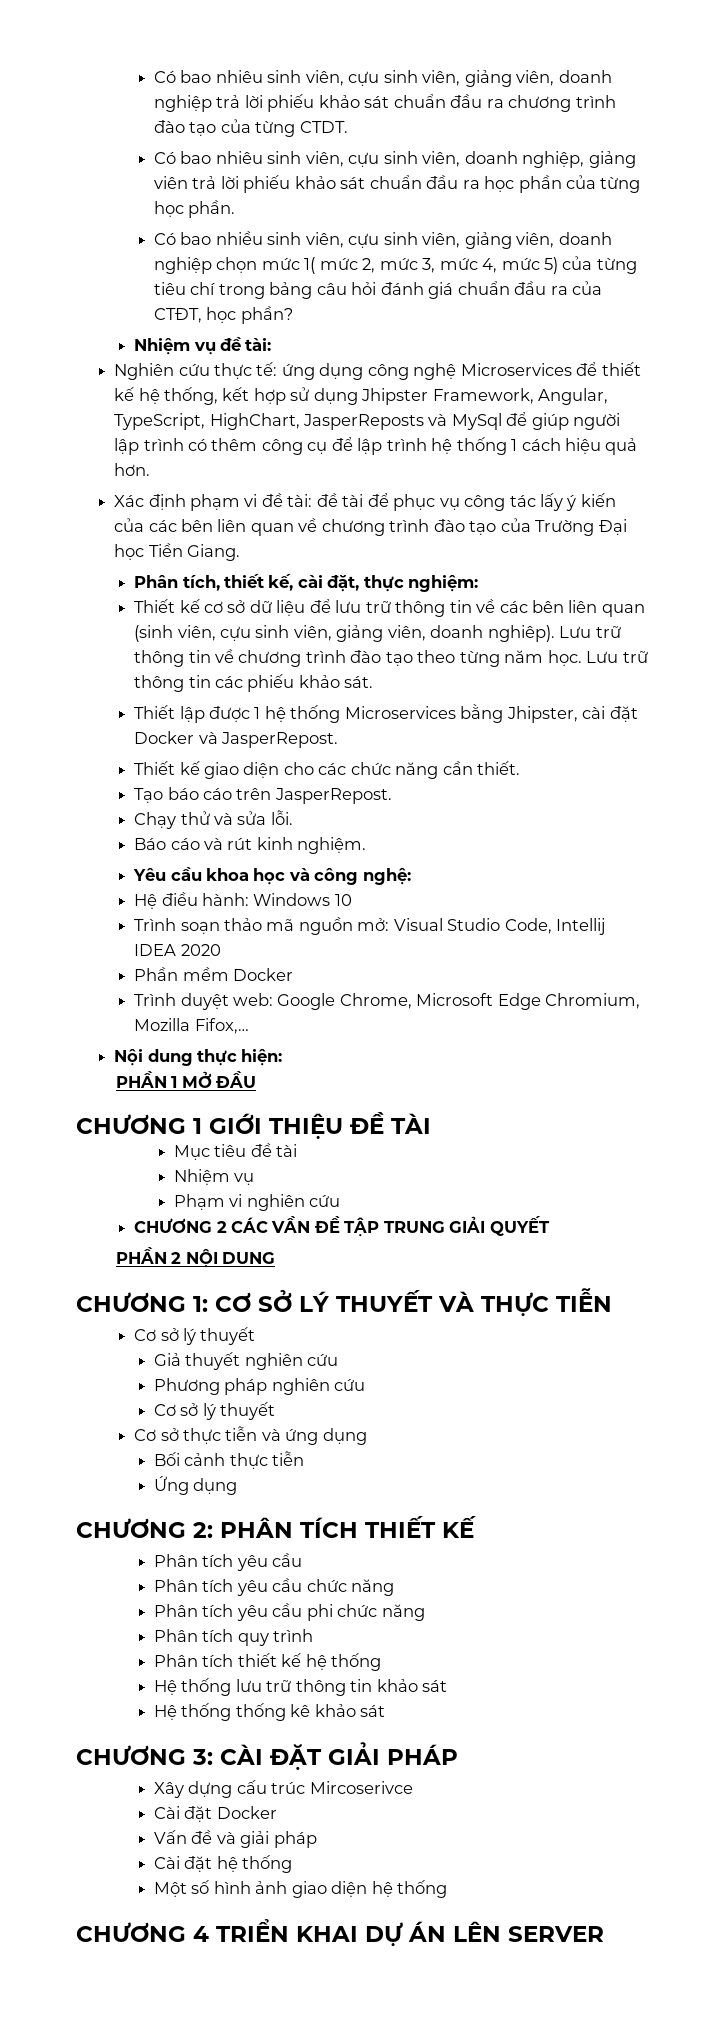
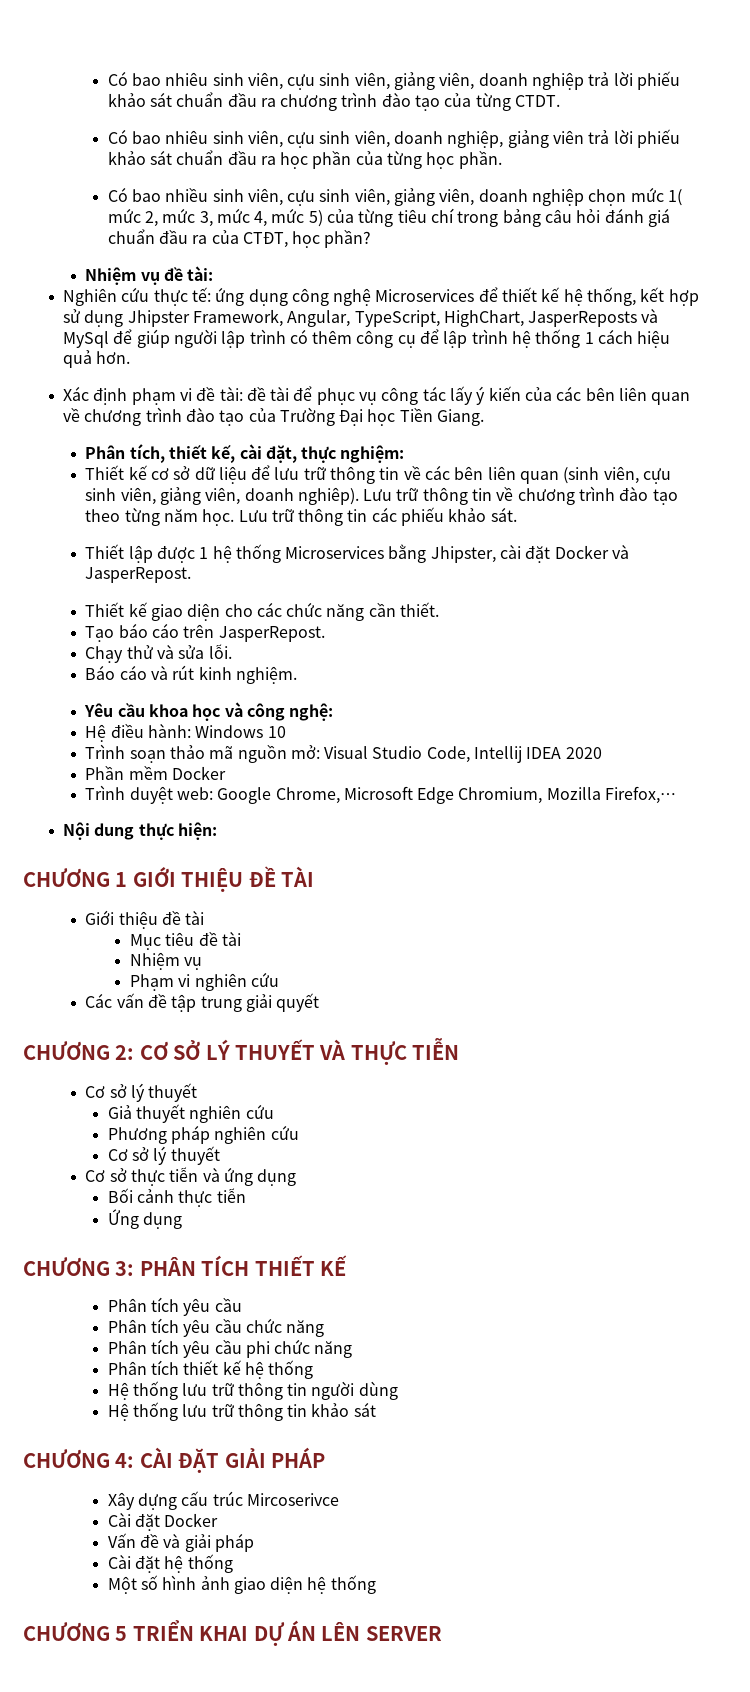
- Trình duyệt web: Google Chrome, Microsoft Edge Chromium, Mozilla Fifox,…
+ Trình duyệt web: Google Chrome, Microsoft Edge Chromium, Mozilla Firefox,…
- PHẦN 1 MỞ ĐẦU
+ Giới thiệu đề tài
- CHƯƠNG 2 CÁC VẦN ĐỀ TẬP TRUNG GIẢI QUYẾT
- PHẦN 2 NỘI DUNG
- CHƯƠNG 1: CƠ SỞ LÝ THUYẾT VÀ THỰC TIỄN
+ Các vấn đề tập trung giải quyết
+ CHƯƠNG 2: CƠ SỞ LÝ THUYẾT VÀ THỰC TIỄN
- CHƯƠNG 2: PHÂN TÍCH THIẾT KẾ
+ CHƯƠNG 3: PHÂN TÍCH THIẾT KẾ
- Phân tích quy trình
+ Hệ thống lưu trữ thông tin người dùng
  Hệ thống lưu trữ thông tin khảo sát
- Hệ thống thống kê khảo sát
- CHƯƠNG 3: CÀI ĐẶT GIẢI PHÁP
+ CHƯƠNG 4: CÀI ĐẶT GIẢI PHÁP
- CHƯƠNG 4 TRIỂN KHAI DỰ ÁN LÊN SERVER
+ CHƯƠNG 5 TRIỂN KHAI DỰ ÁN LÊN SERVER

